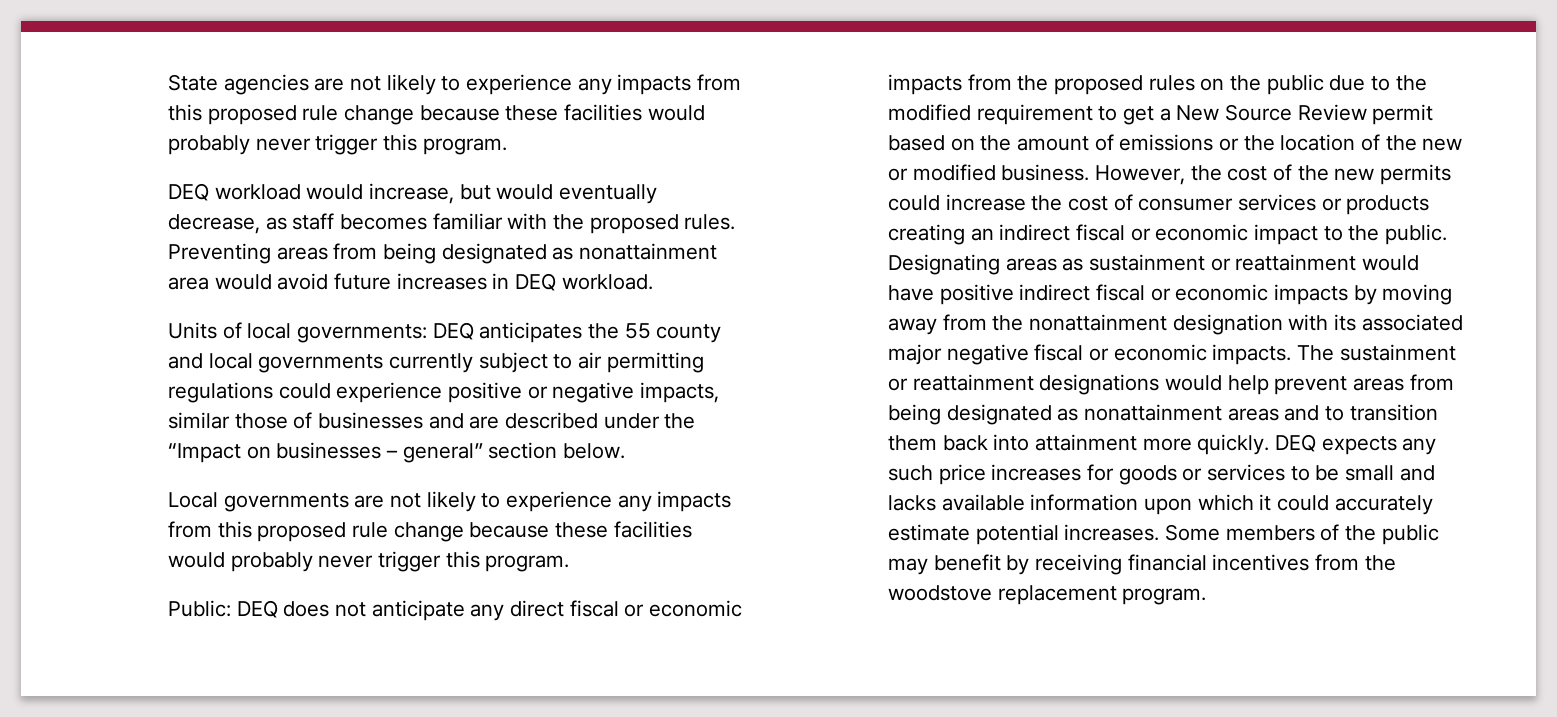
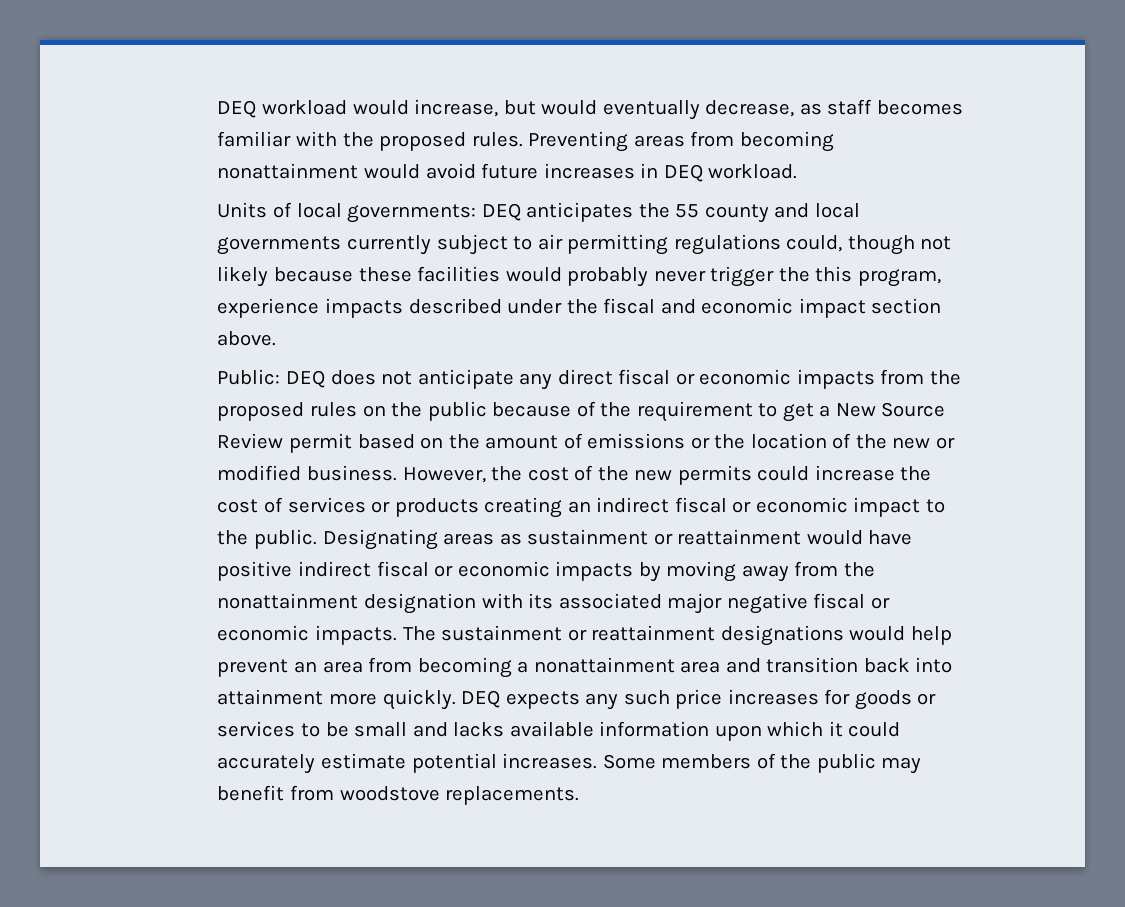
- State agencies are not likely to experience any impacts from this proposed rule change because these facilities would probably never trigger this program.
- Preventing areas from being designated as nonattainment area would avoid future increases in DEQ workload.
+ Preventing areas from becoming nonattainment would avoid future increases in DEQ workload.
- Units of local governments: DEQ anticipates the 55 county and local governments currently subject to air permitting regulations could experience positive or negative impacts, similar those of businesses and are described under the “Impact on businesses – general” section below.
- Local governments are not likely to experience any impacts from this proposed rule change because these facilities would probably never trigger this program.
+ Units of local governments: DEQ anticipates the 55 county and local governments currently subject to air permitting regulations could, though not likely because these facilities would probably never trigger the this program, experience impacts described under the fiscal and economic impact section above.
- Public: DEQ does not anticipate any direct fiscal or economic impacts from the proposed rules on the public due to the modified requirement to get a New Source Review permit based on the amount of emissions or the location of the new or modified business.
+ Public: DEQ does not anticipate any direct fiscal or economic impacts from the proposed rules on the public because of the requirement to get a New Source Review permit based on the amount of emissions or the location of the new or modified business.
- However, the cost of the new permits could increase the cost of consumer services or products creating an indirect fiscal or economic impact to the public.
+ However, the cost of the new permits could increase the cost of services or products creating an indirect fiscal or economic impact to the public.
- The sustainment or reattainment designations would help prevent areas from being designated as nonattainment areas and to transition them back into attainment more quickly.
+ The sustainment or reattainment designations would help prevent an area from becoming a nonattainment area and transition back into attainment more quickly.
- Some members of the public may benefit by receiving financial incentives from the woodstove replacement program.
+ Some members of the public may benefit from woodstove replacements.

